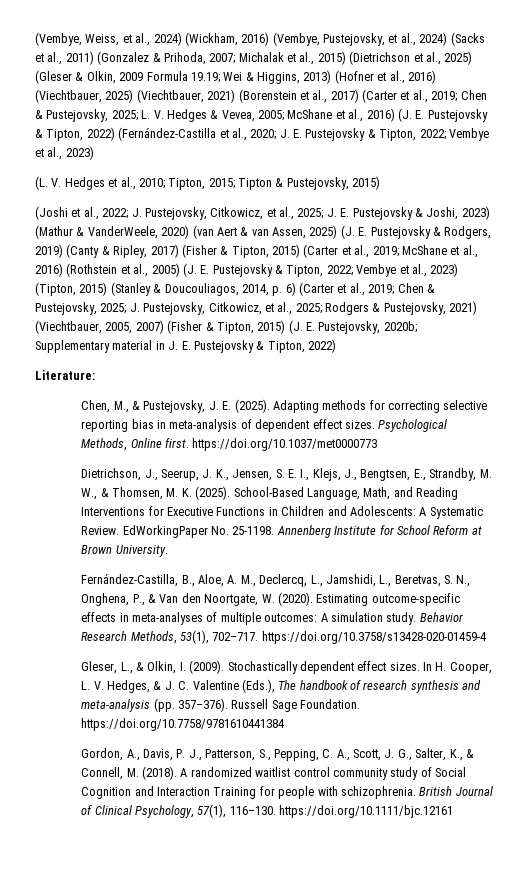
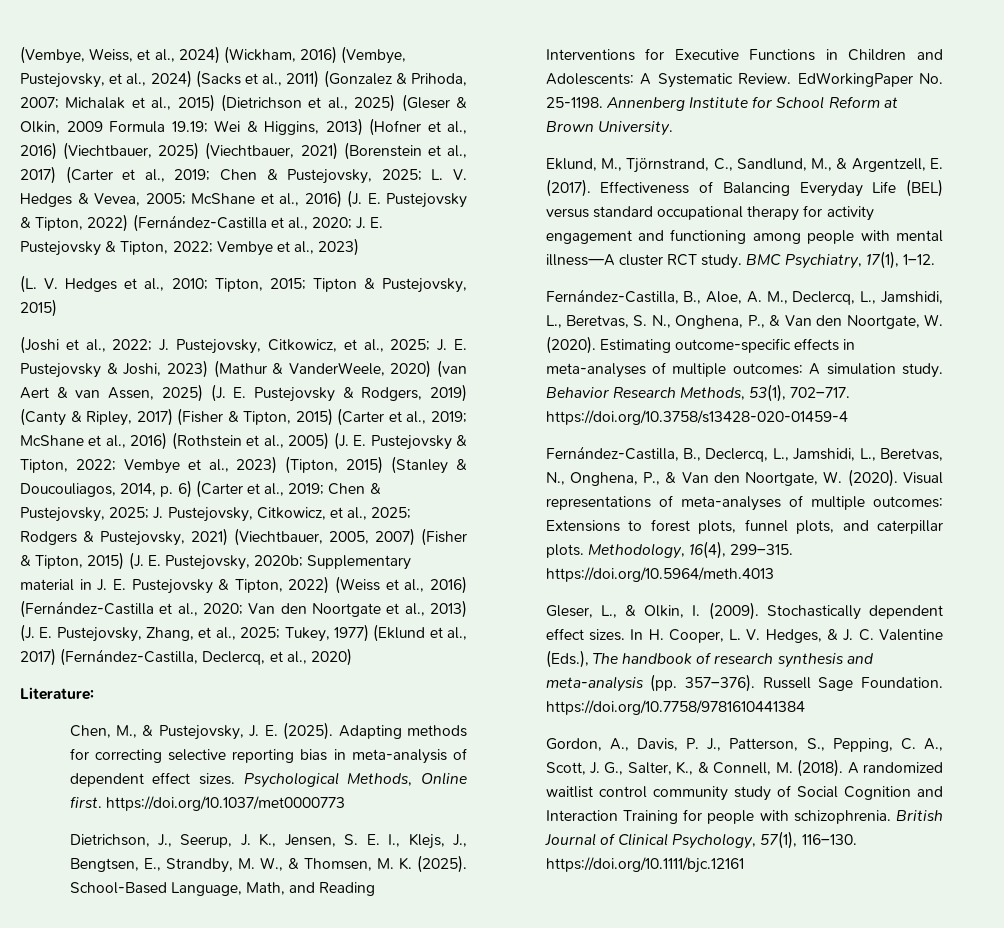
- Supplementary material in J. E. Pustejovsky & Tipton, 2022)
+ Supplementary material in J. E. Pustejovsky & Tipton, 2022) (Weiss et al., 2016) (Fernández-Castilla et al., 2020; Van den Noortgate et al., 2013) (J. E. Pustejovsky, Zhang, et al., 2025; Tukey, 1977) (Eklund et al., 2017) (Fernández-Castilla, Declercq, et al., 2020)
+ Eklund, M., Tjörnstrand, C., Sandlund, M., & Argentzell, E. (2017). Effectiveness of Balancing Everyday Life (BEL) versus standard occupational therapy for activity engagement and functioning among people with mental illness—A cluster RCT study. BMC Psychiatry, 17(1), 1–12.
+ Fernández-Castilla, B., Declercq, L., Jamshidi, L., Beretvas, N., Onghena, P., & Van den Noortgate, W. (2020). Visual representations of meta-analyses of multiple outcomes: Extensions to forest plots, funnel plots, and caterpillar plots. Methodology, 16(4), 299–315. https://doi.org/10.5964/meth.4013

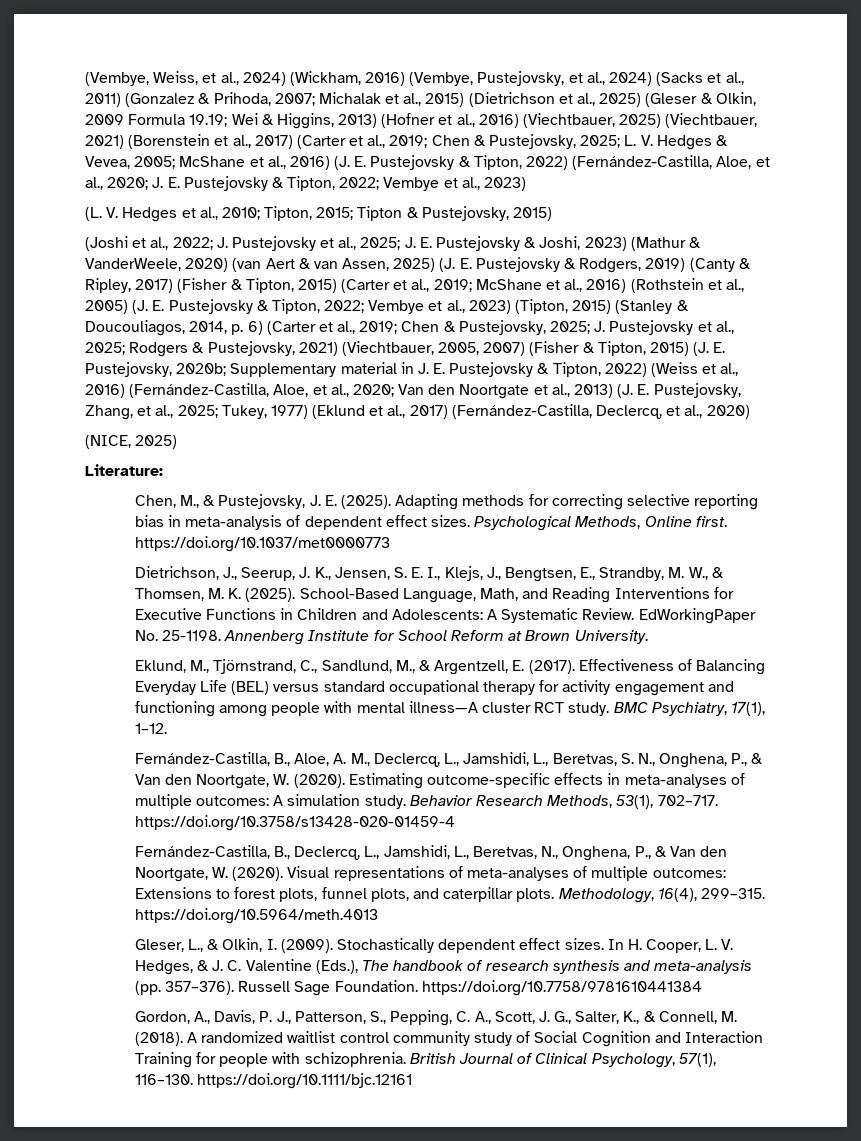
- McShane et al., 2016) (J. E. Pustejovsky & Tipton, 2022) (Fernández-Castilla et al., 2020;
+ McShane et al., 2016) (J. E. Pustejovsky & Tipton, 2022) (Fernández-Castilla, Aloe, et al., 2020;
- (Joshi et al., 2022; J. Pustejovsky, Citkowicz, et al., 2025;
+ (Joshi et al., 2022; J. Pustejovsky et al., 2025;
- Chen & Pustejovsky, 2025; J. Pustejovsky, Citkowicz, et al., 2025;
+ Chen & Pustejovsky, 2025; J. Pustejovsky et al., 2025;
- Supplementary material in J. E. Pustejovsky & Tipton, 2022) (Weiss et al., 2016) (Fernández-Castilla et al., 2020;
+ Supplementary material in J. E. Pustejovsky & Tipton, 2022) (Weiss et al., 2016) (Fernández-Castilla, Aloe, et al., 2020;
+ (NICE, 2025)

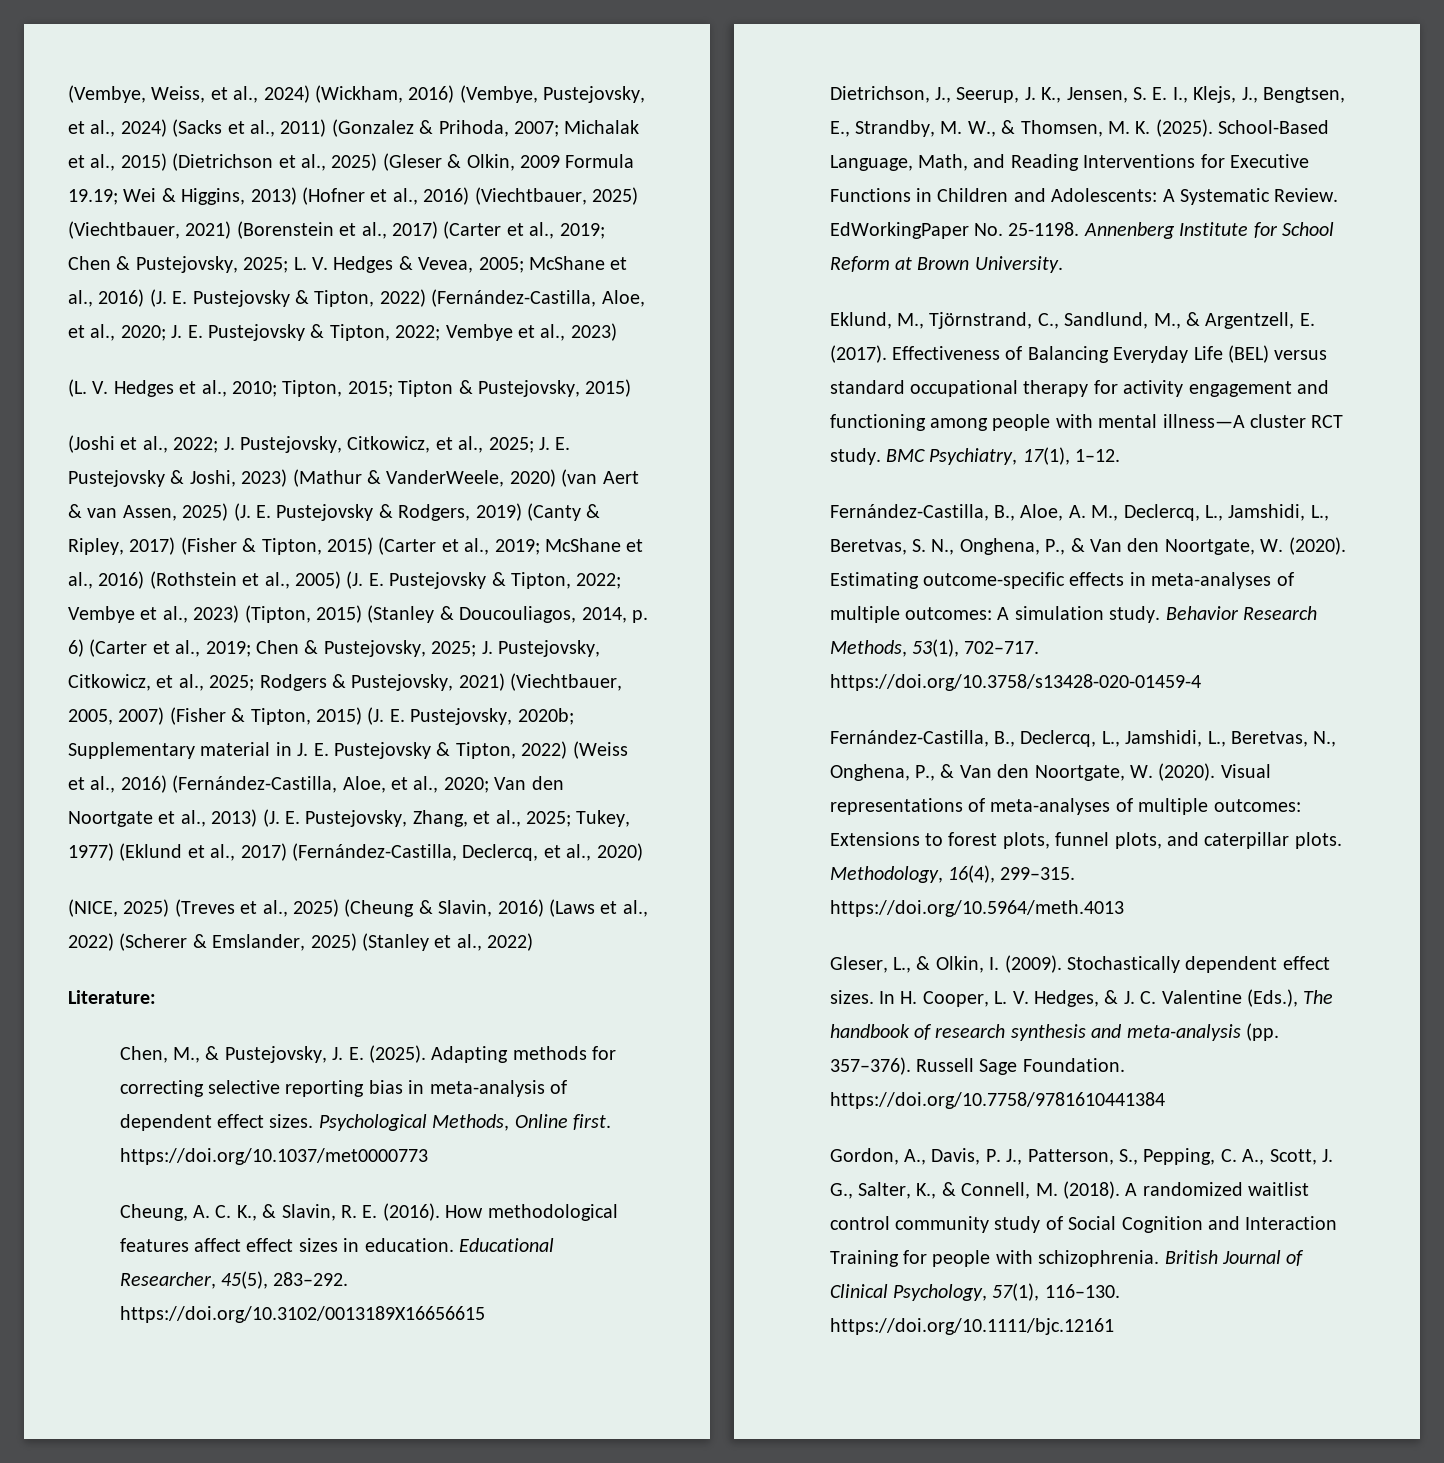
- (Joshi et al., 2022; J. Pustejovsky et al., 2025;
+ (Joshi et al., 2022; J. Pustejovsky, Citkowicz, et al., 2025;
- Chen & Pustejovsky, 2025; J. Pustejovsky et al., 2025;
+ Chen & Pustejovsky, 2025; J. Pustejovsky, Citkowicz, et al., 2025;
- (NICE, 2025)
+ (NICE, 2025) (Treves et al., 2025) (Cheung & Slavin, 2016) (Laws et al., 2022) (Scherer & Emslander, 2025) (Stanley et al., 2022)
+ Cheung, A. C. K., & Slavin, R. E. (2016). How methodological features affect effect sizes in education. Educational Researcher, 45(5), 283–292. https://doi.org/10.3102/0013189X16656615

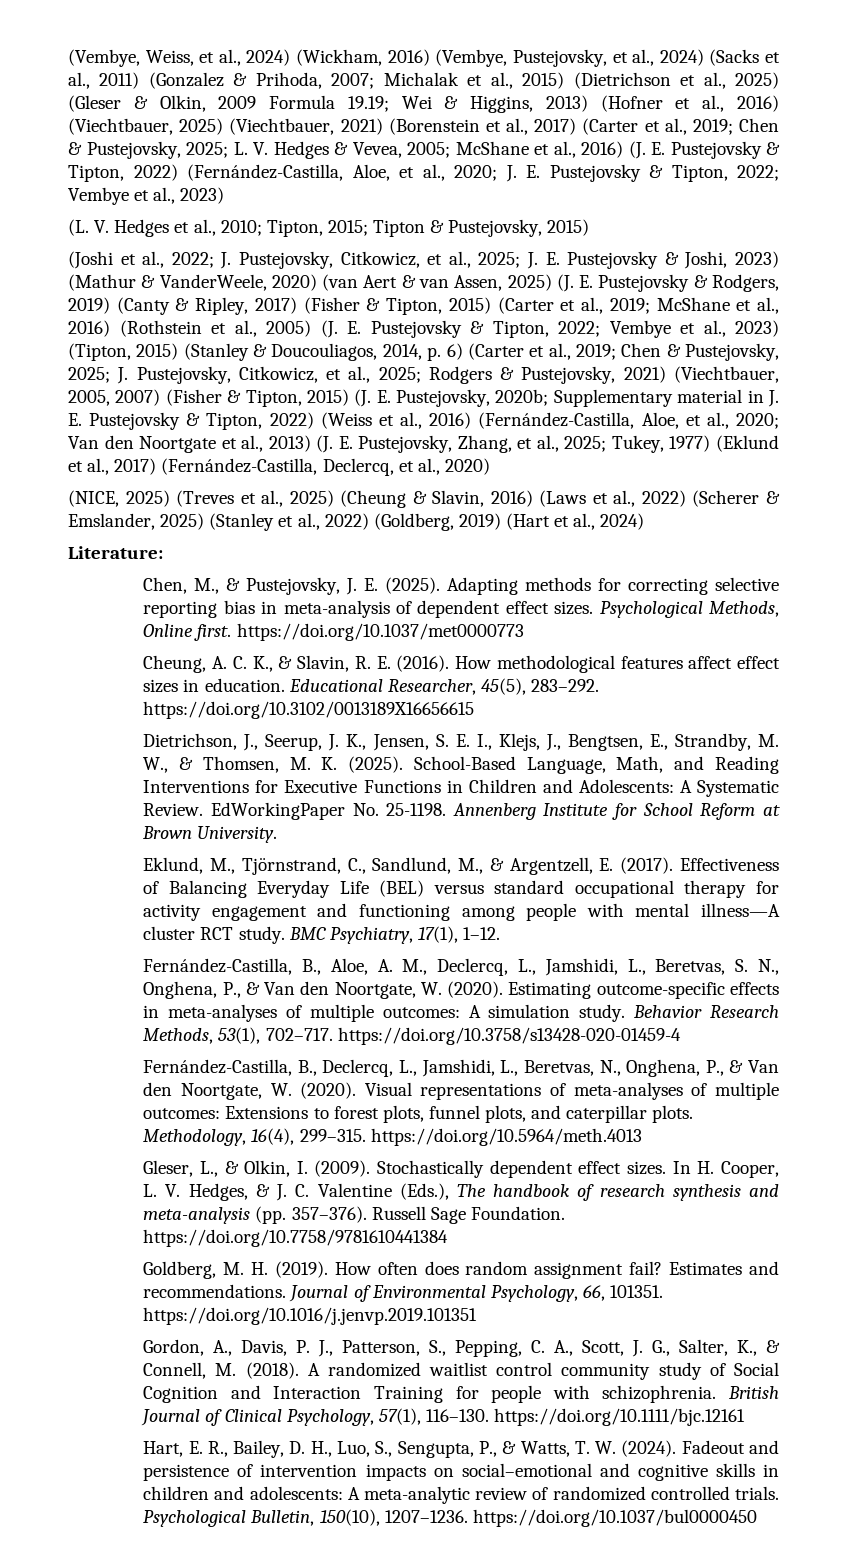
- (NICE, 2025) (Treves et al., 2025) (Cheung & Slavin, 2016) (Laws et al., 2022) (Scherer & Emslander, 2025) (Stanley et al., 2022)
+ (NICE, 2025) (Treves et al., 2025) (Cheung & Slavin, 2016) (Laws et al., 2022) (Scherer & Emslander, 2025) (Stanley et al., 2022) (Goldberg, 2019) (Hart et al., 2024)
+ Goldberg, M. H. (2019). How often does random assignment fail? Estimates and recommendations. Journal of Environmental Psychology, 66, 101351. https://doi.org/10.1016/j.jenvp.2019.101351
+ Hart, E. R., Bailey, D. H., Luo, S., Sengupta, P., & Watts, T. W. (2024). Fadeout and persistence of intervention impacts on social–emotional and cognitive skills in children and adolescents: A meta-analytic review of randomized controlled trials. Psychological Bulletin, 150(10), 1207–1236. https://doi.org/10.1037/bul0000450

